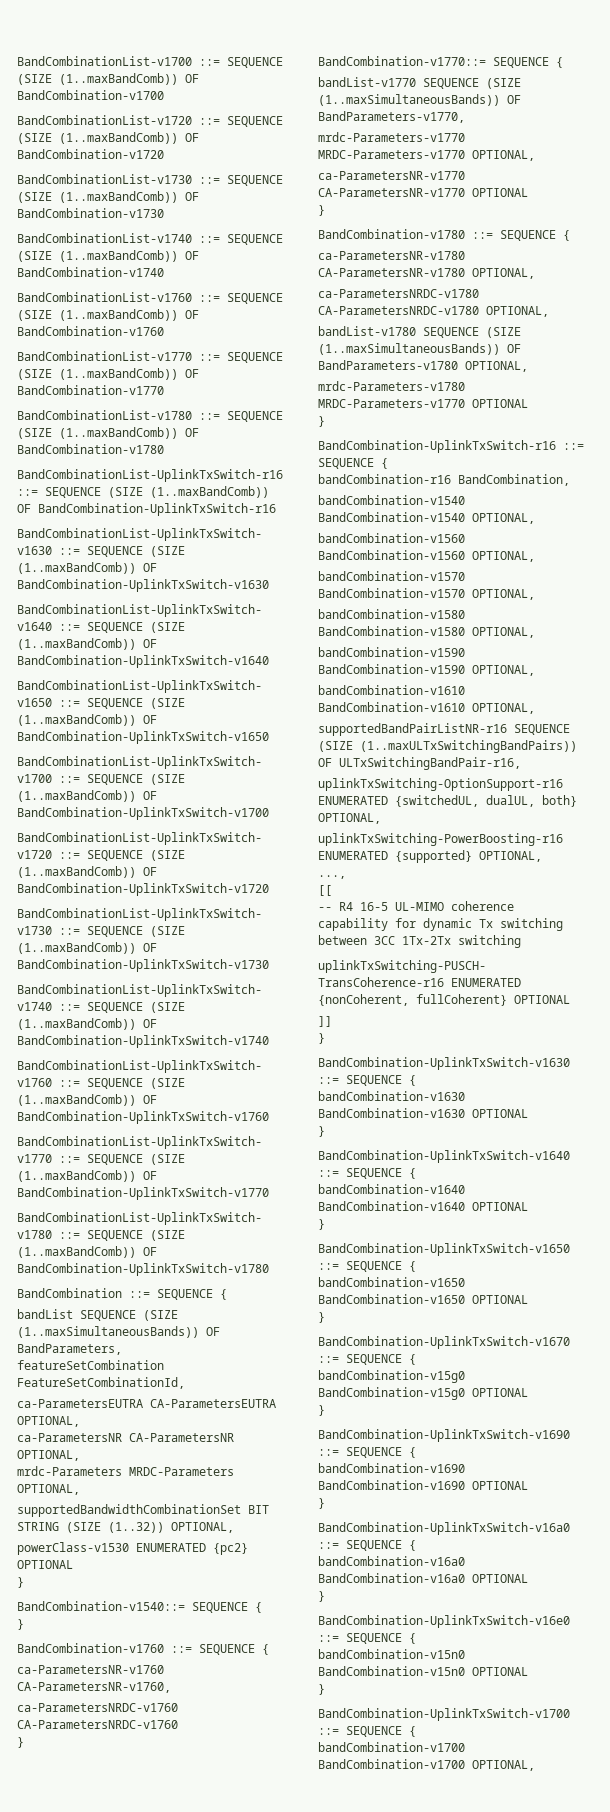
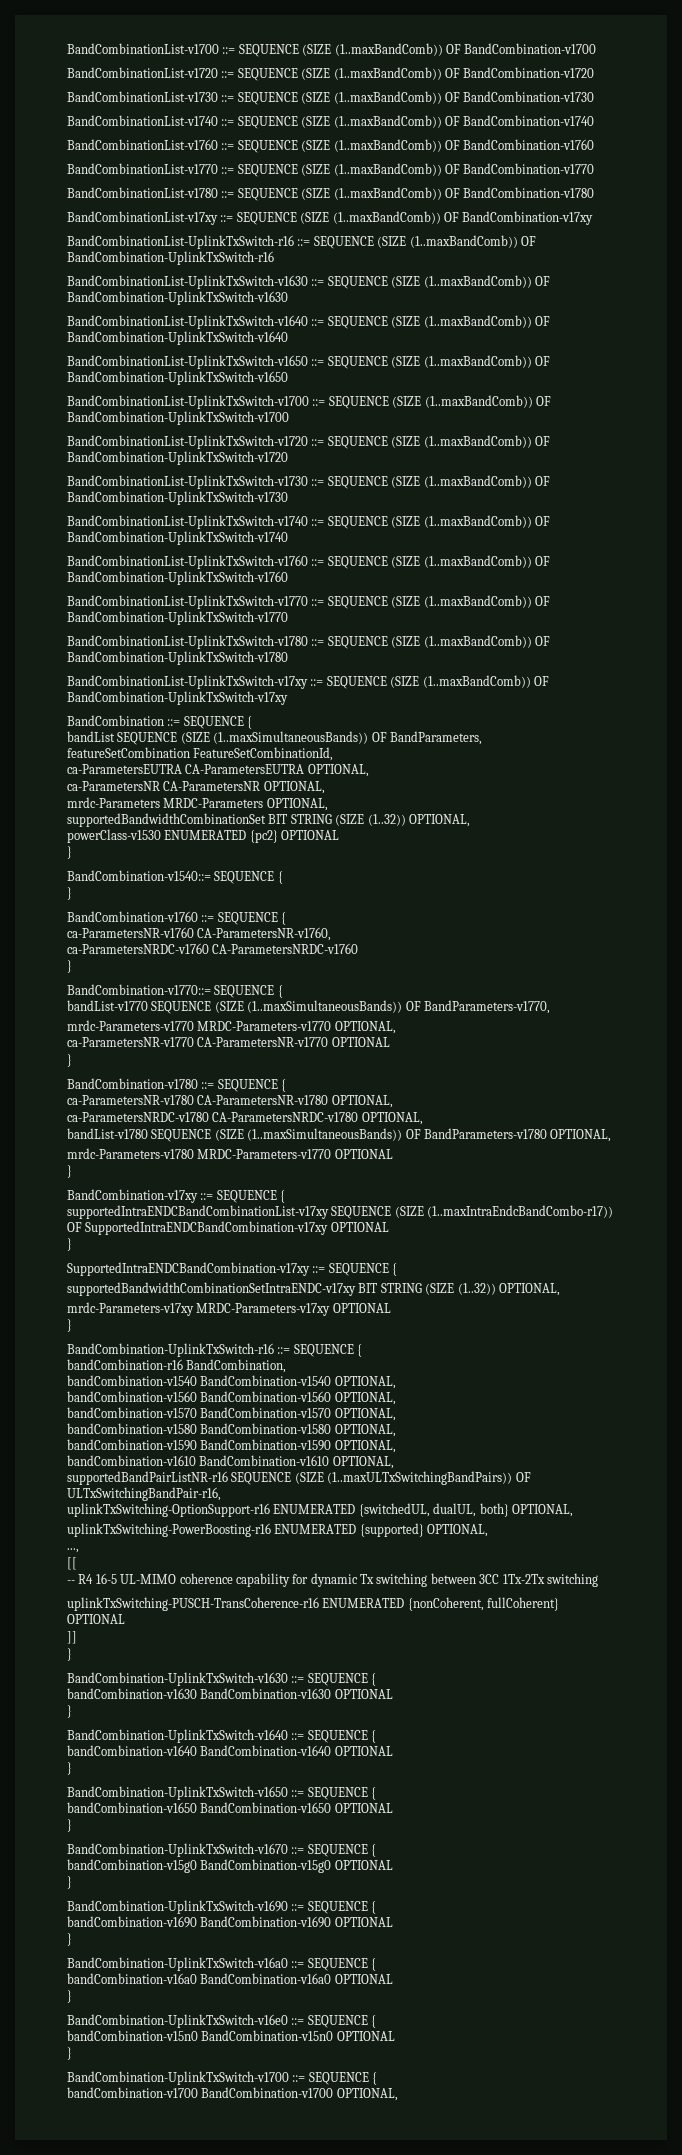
+ BandCombinationList-v17xy ::= SEQUENCE (SIZE (1..maxBandComb)) OF BandCombination-v17xy
+ BandCombinationList-UplinkTxSwitch-v17xy ::= SEQUENCE (SIZE (1..maxBandComb)) OF BandCombination-UplinkTxSwitch-v17xy
+ BandCombination-v17xy ::= SEQUENCE {
+ supportedIntraENDCBandCombinationList-v17xy SEQUENCE (SIZE (1..maxIntraEndcBandCombo-r17)) OF SupportedIntraENDCBandCombination-v17xy OPTIONAL
+ }
+ SupportedIntraENDCBandCombination-v17xy ::= SEQUENCE {
+ supportedBandwidthCombinationSetIntraENDC-v17xy BIT STRING (SIZE (1..32)) OPTIONAL,
+ mrdc-Parameters-v17xy MRDC-Parameters-v17xy OPTIONAL
+ }

